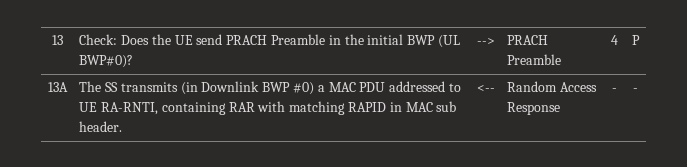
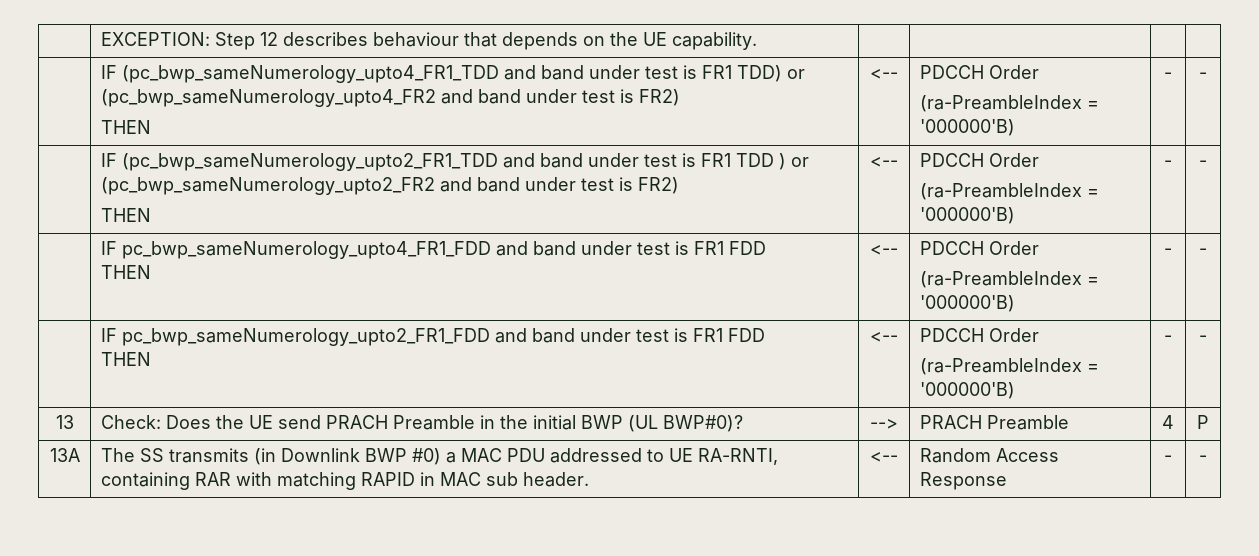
+ | EXCEPTION: Step 12 describes behaviour that depends on the UE capability. | | | |
+ | IF (pc_bwp_sameNumerology_upto4_FR1_TDD and band under test is FR1 TDD) or (pc_bwp_sameNumerology_upto4_FR2 and band under test is FR2)
+ THEN | <-- | PDCCH Order
+ (ra-PreambleIndex = '000000'B) | - | -
+ | IF (pc_bwp_sameNumerology_upto2_FR1_TDD and band under test is FR1 TDD ) or (pc_bwp_sameNumerology_upto2_FR2 and band under test is FR2)
+ THEN | <-- | PDCCH Order
+ (ra-PreambleIndex = '000000'B) | - | -
+ | IF pc_bwp_sameNumerology_upto4_FR1_FDD and band under test is FR1 FDD
+ THEN | <-- | PDCCH Order
+ (ra-PreambleIndex = '000000'B) | - | -
+ | IF pc_bwp_sameNumerology_upto2_FR1_FDD and band under test is FR1 FDD
+ THEN | <-- | PDCCH Order
+ (ra-PreambleIndex = '000000'B) | - | -

